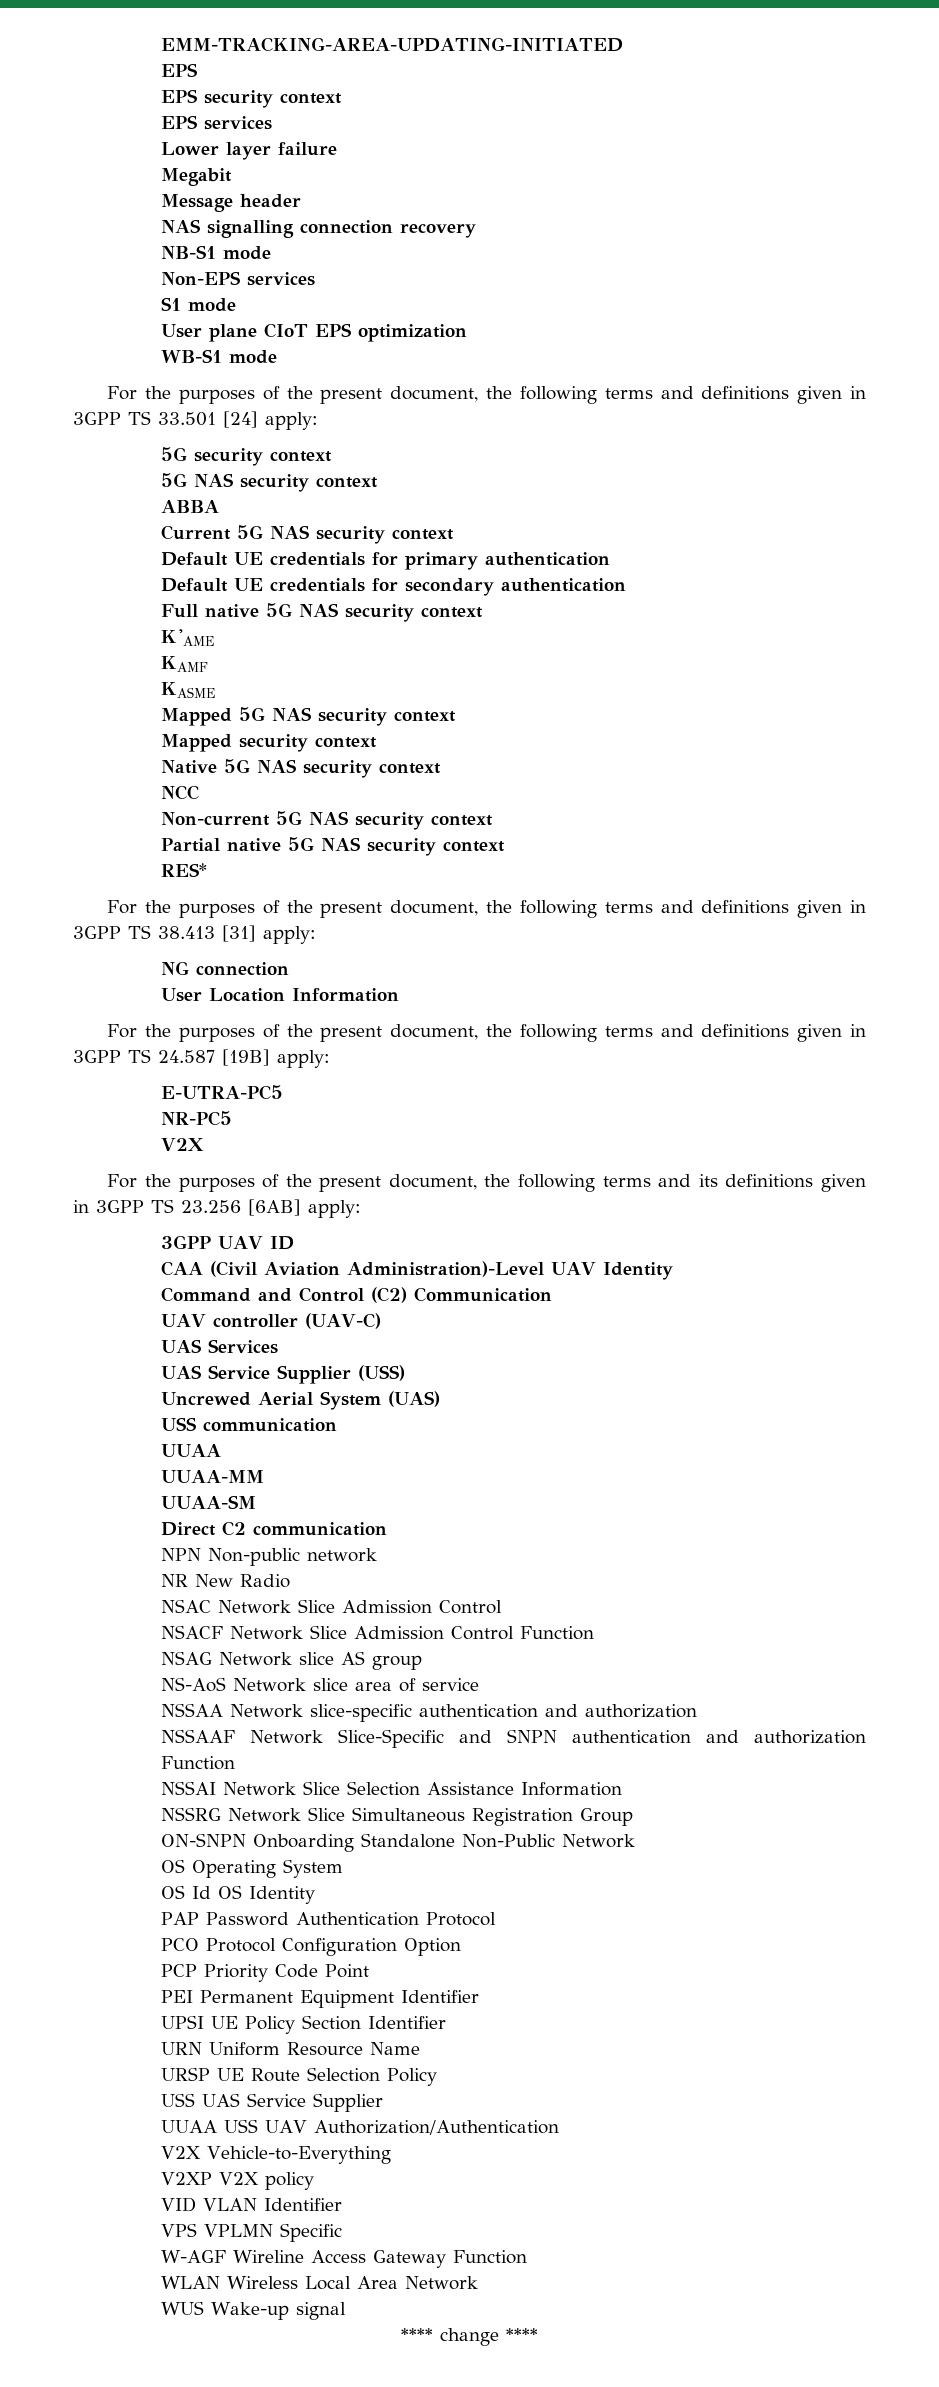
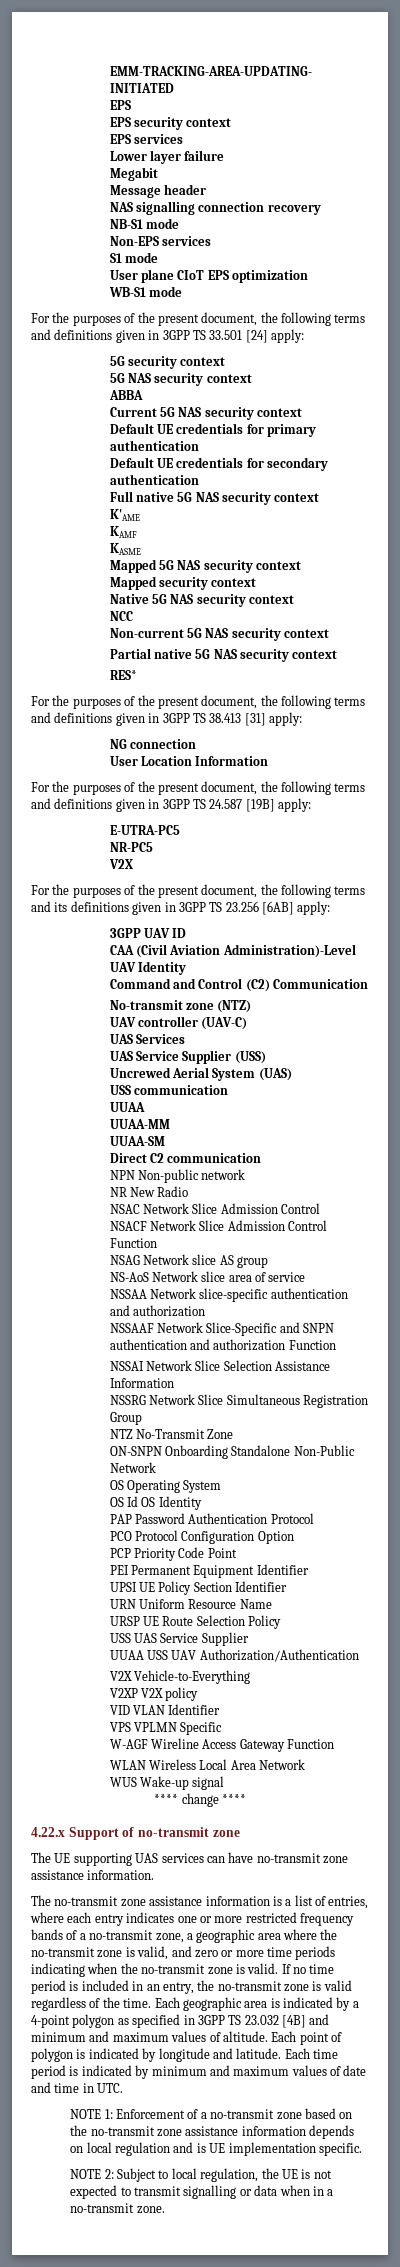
+ No-transmit zone (NTZ)
+ NTZ No-Transmit Zone
+ 4.22.x Support of no-transmit zone
+ The UE supporting UAS services can have no-transmit zone assistance information.
+ The no-transmit zone assistance information is a list of entries, where each entry indicates one or more restricted frequency bands of a no-transmit zone, a geographic area where the no-transmit zone is valid, and zero or more time periods indicating when the no-transmit zone is valid. If no time period is included in an entry, the no-transmit zone is valid regardless of the time. Each geographic area is indicated by a 4-point polygon as specified in 3GPP TS 23.032 [4B] and minimum and maximum values of altitude. Each point of polygon is indicated by longitude and latitude. Each time period is indicated by minimum and maximum values of date and time in UTC.
+ NOTE 1: Enforcement of a no-transmit zone based on the no-transmit zone assistance information depends on local regulation and is UE implementation specific.
+ NOTE 2: Subject to local regulation, the UE is not expected to transmit signalling or data when in a no-transmit zone.

